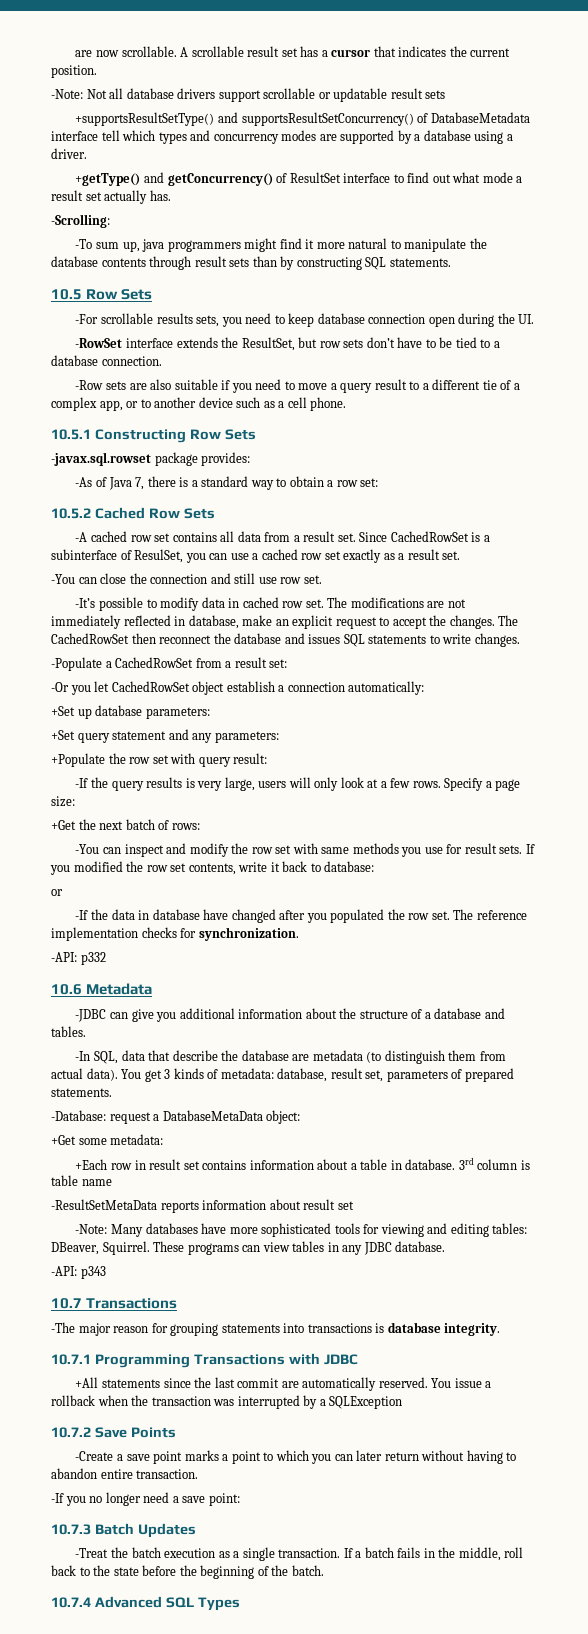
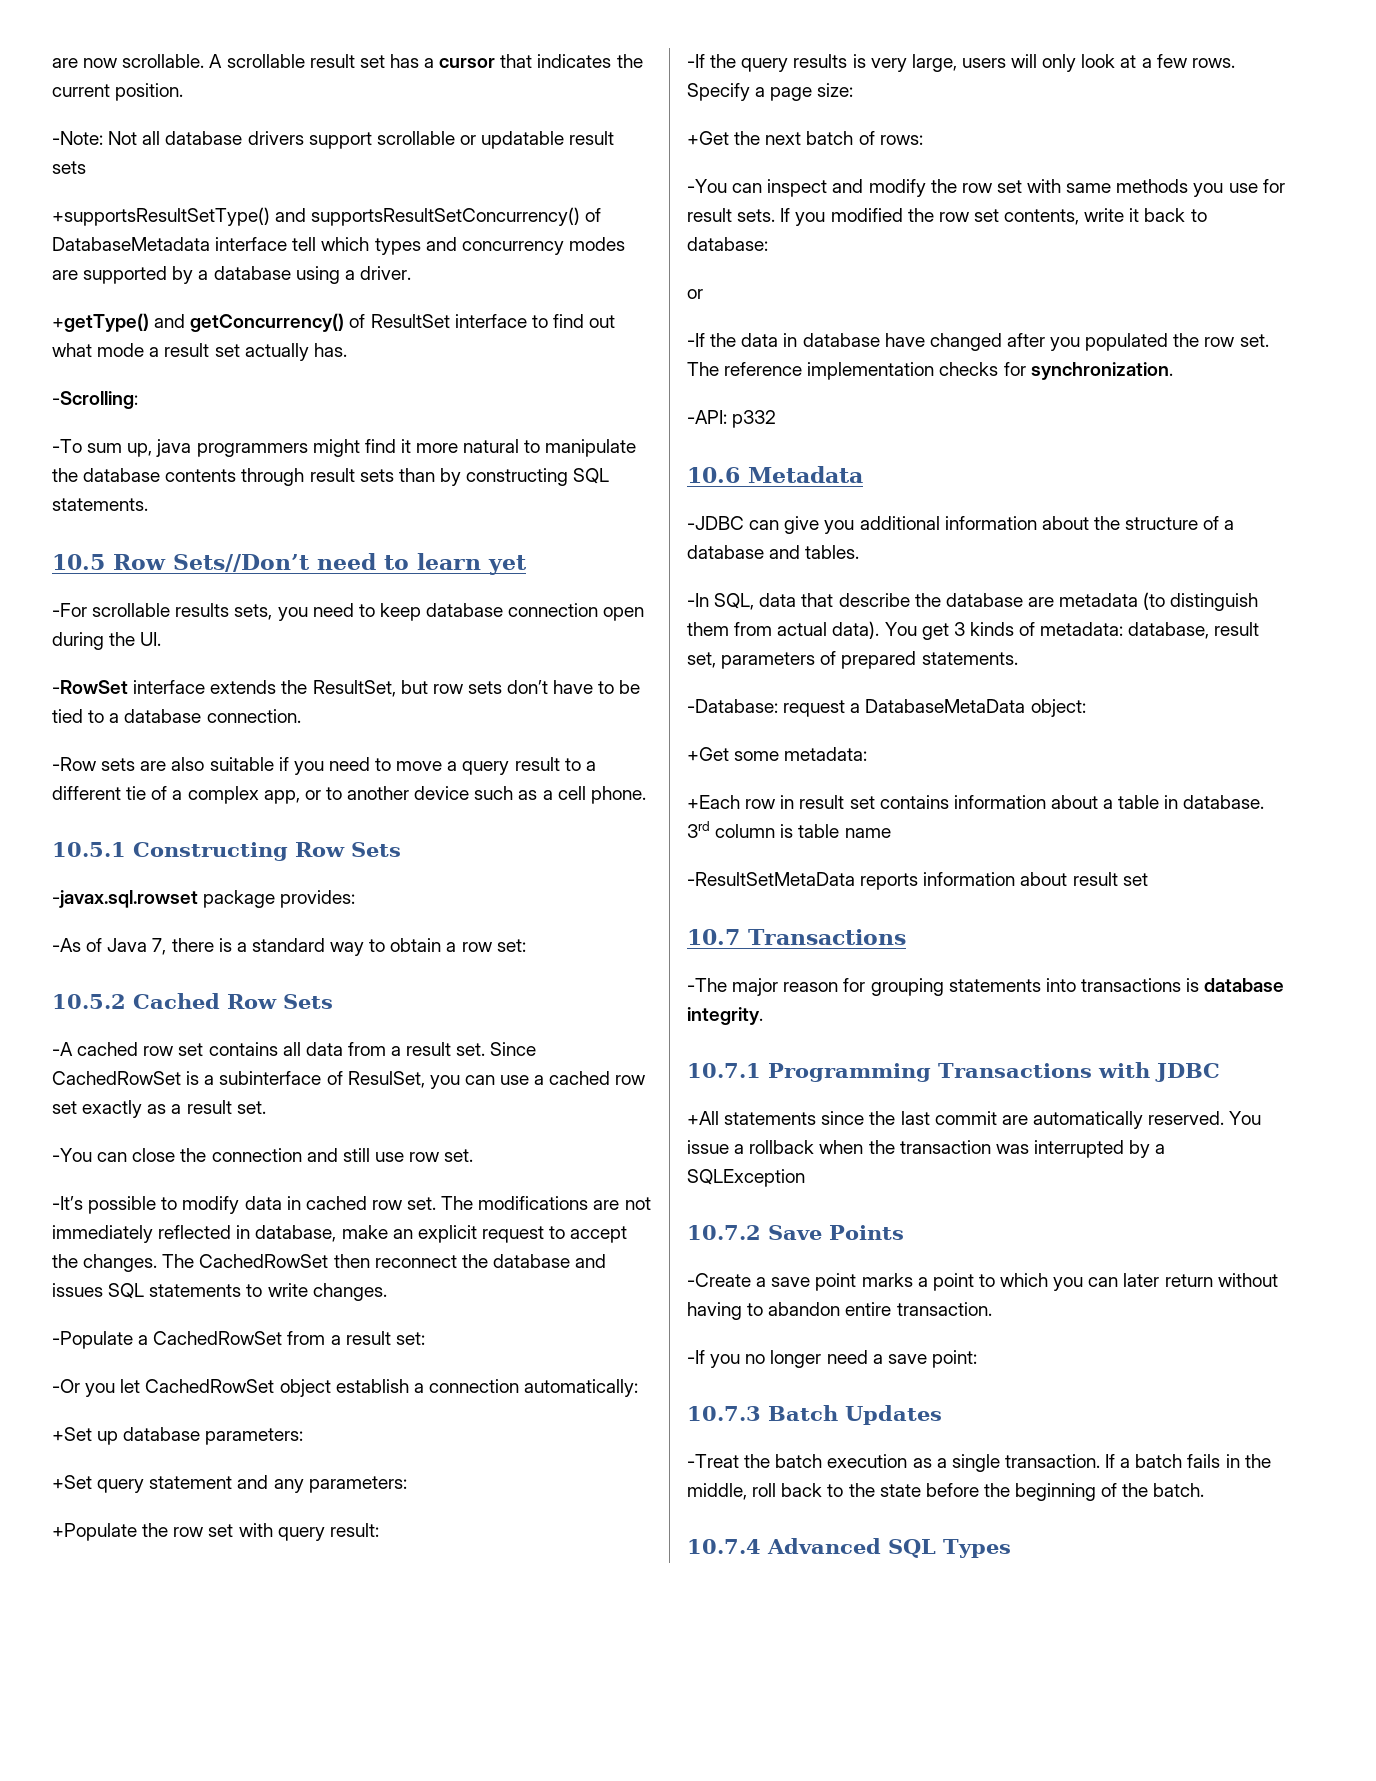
- 10.5 Row Sets
+ 10.5 Row Sets//Don’t need to learn yet
- -Note: Many databases have more sophisticated tools for viewing and editing tables: DBeaver, Squirrel. These programs can view tables in any JDBC database.
- -API: p343

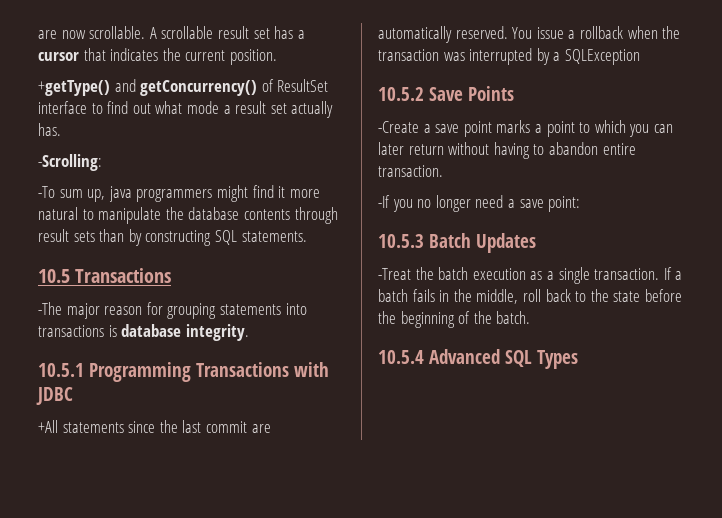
- -Note: Not all database drivers support scrollable or updatable result sets
- +supportsResultSetType() and supportsResultSetConcurrency() of DatabaseMetadata interface tell which types and concurrency modes are supported by a database using a driver.
- 10.5 Row Sets//Don’t need to learn yet
- -For scrollable results sets, you need to keep database connection open during the UI.
- -RowSet interface extends the ResultSet, but row sets don’t have to be tied to a database connection.
- -Row sets are also suitable if you need to move a query result to a different tie of a complex app, or to another device such as a cell phone.
- 10.5.1 Constructing Row Sets
- -javax.sql.rowset package provides:
- -As of Java 7, there is a standard way to obtain a row set:
- 10.5.2 Cached Row Sets
- -A cached row set contains all data from a result set. Since CachedRowSet is a subinterface of ResulSet, you can use a cached row set exactly as a result set.
- -You can close the connection and still use row set.
- -It’s possible to modify data in cached row set. The modifications are not immediately reflected in database, make an explicit request to accept the changes. The CachedRowSet then reconnect the database and issues SQL statements to write changes.
- -Populate a CachedRowSet from a result set:
- -Or you let CachedRowSet object establish a connection automatically:
- +Set up database parameters:
- +Set query statement and any parameters:
- +Populate the row set with query result:
- -If the query results is very large, users will only look at a few rows. Specify a page size:
- +Get the next batch of rows:
- -You can inspect and modify the row set with same methods you use for result sets. If you modified the row set contents, write it back to database:
- or
- -If the data in database have changed after you populated the row set. The reference implementation checks for synchronization.
- -API: p332
- 10.6 Metadata
- -JDBC can give you additional information about the structure of a database and tables.
- -In SQL, data that describe the database are metadata (to distinguish them from actual data). You get 3 kinds of metadata: database, result set, parameters of prepared statements.
- -Database: request a DatabaseMetaData object:
- +Get some metadata:
- +Each row in result set contains information about a table in database. 3rd column is table name
- -ResultSetMetaData reports information about result set
- 10.7 Transactions
+ 10.5 Transactions
- 10.7.1 Programming Transactions with JDBC
+ 10.5.1 Programming Transactions with JDBC
- 10.7.2 Save Points
+ 10.5.2 Save Points
- 10.7.3 Batch Updates
+ 10.5.3 Batch Updates
- 10.7.4 Advanced SQL Types
+ 10.5.4 Advanced SQL Types

